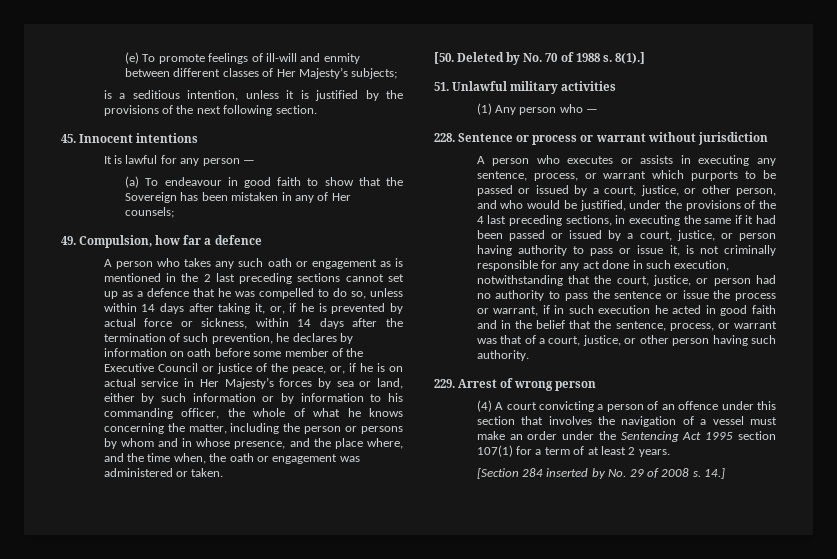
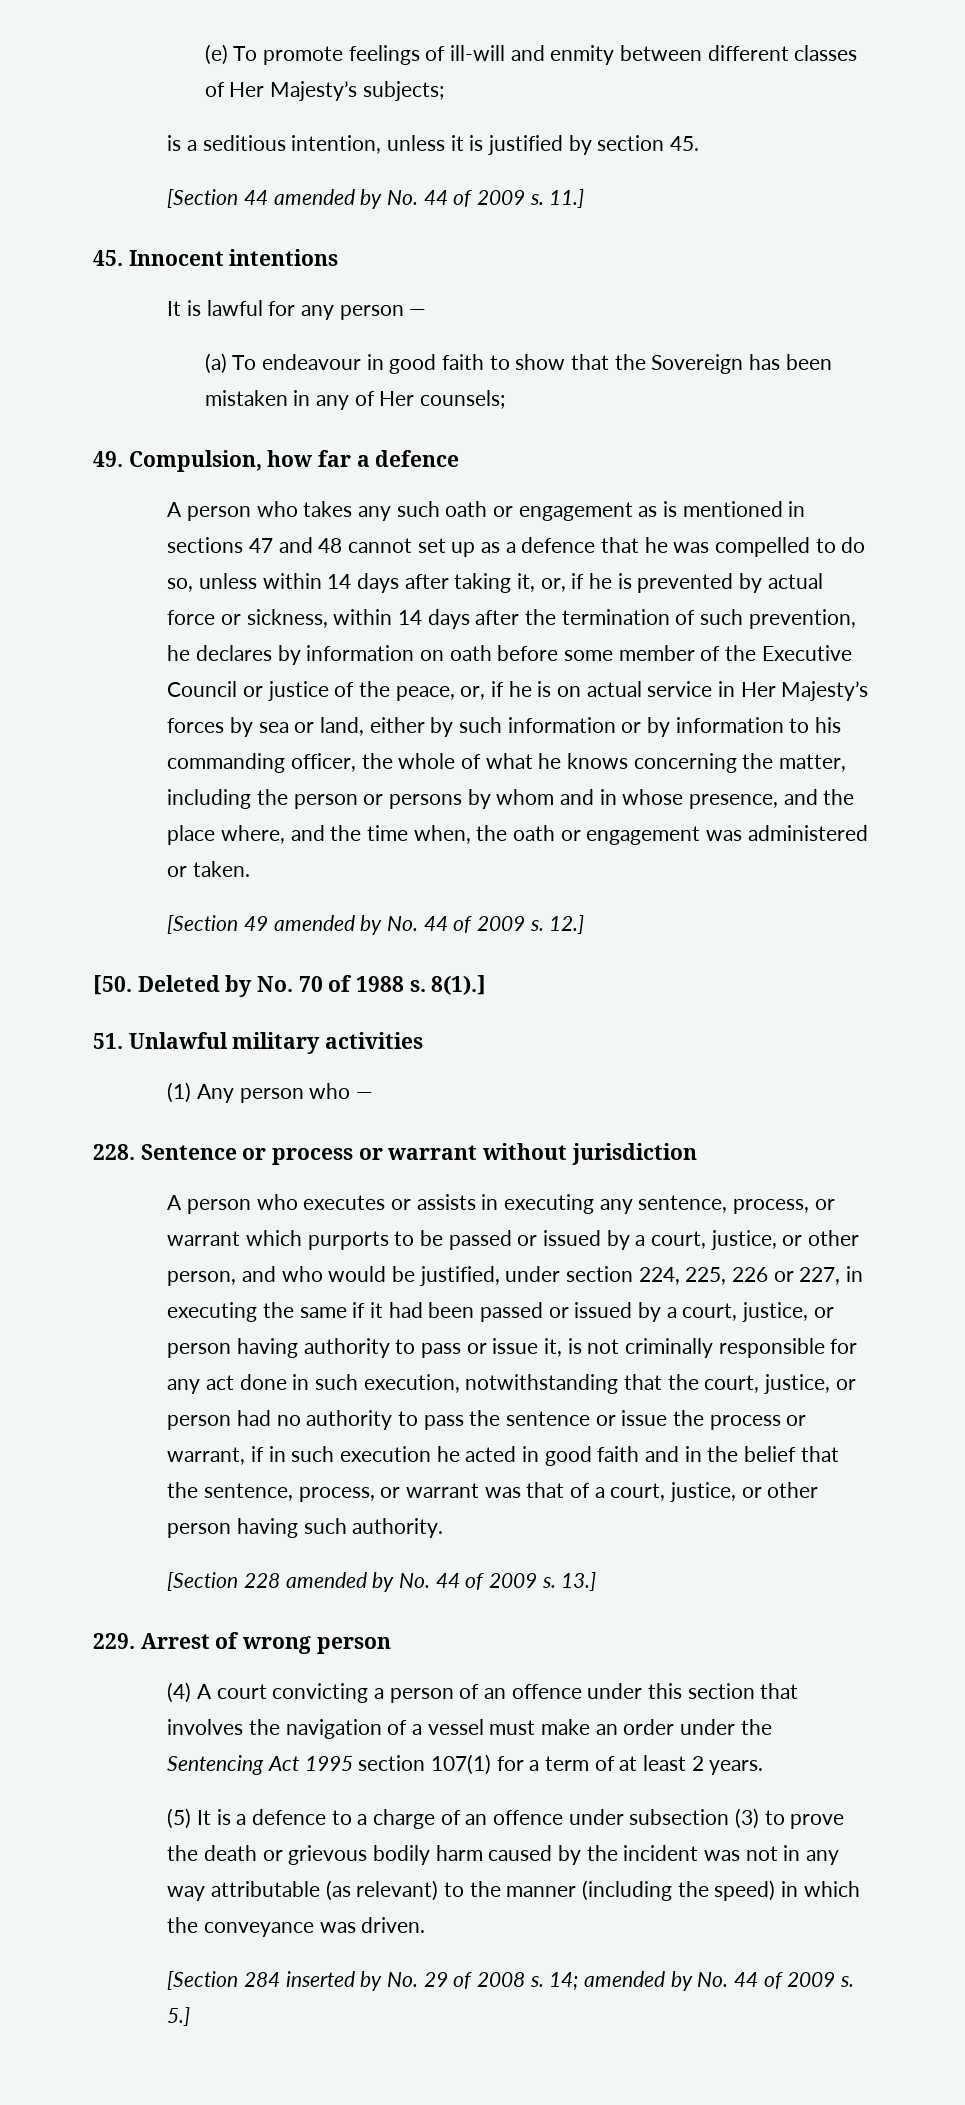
- is a seditious intention, unless it is justified by the provisions of the next following section.
+ is a seditious intention, unless it is justified by section 45.
+ [Section 44 amended by No. 44 of 2009 s. 11.]
- A person who takes any such oath or engagement as is mentioned in the 2 last preceding sections cannot set up as a defence that he was compelled to do so, unless within 14 days after taking it, or, if he is prevented by actual force or sickness, within 14 days after the termination of such prevention, he declares by information on oath before some member of the Executive Council or justice of the peace, or, if he is on actual service in Her Majesty’s forces by sea or land, either by such information or by information to his commanding officer, the whole of what he knows concerning the matter, including the person or persons by whom and in whose presence, and the place where, and the time when, the oath or engagement was administered or taken.
+ A person who takes any such oath or engagement as is mentioned in sections 47 and 48 cannot set up as a defence that he was compelled to do so, unless within 14 days after taking it, or, if he is prevented by actual force or sickness, within 14 days after the termination of such prevention, he declares by information on oath before some member of the Executive Council or justice of the peace, or, if he is on actual service in Her Majesty’s forces by sea or land, either by such information or by information to his commanding officer, the whole of what he knows concerning the matter, including the person or persons by whom and in whose presence, and the place where, and the time when, the oath or engagement was administered or taken.
+ [Section 49 amended by No. 44 of 2009 s. 12.]
- A person who executes or assists in executing any sentence, process, or warrant which purports to be passed or issued by a court, justice, or other person, and who would be justified, under the provisions of the 4 last preceding sections, in executing the same if it had been passed or issued by a court, justice, or person having authority to pass or issue it, is not criminally responsible for any act done in such execution, notwithstanding that the court, justice, or person had no authority to pass the sentence or issue the process or warrant, if in such execution he acted in good faith and in the belief that the sentence, process, or warrant was that of a court, justice, or other person having such authority.
+ A person who executes or assists in executing any sentence, process, or warrant which purports to be passed or issued by a court, justice, or other person, and who would be justified, under section 224, 225, 226 or 227, in executing the same if it had been passed or issued by a court, justice, or person having authority to pass or issue it, is not criminally responsible for any act done in such execution, notwithstanding that the court, justice, or person had no authority to pass the sentence or issue the process or warrant, if in such execution he acted in good faith and in the belief that the sentence, process, or warrant was that of a court, justice, or other person having such authority.
+ [Section 228 amended by No. 44 of 2009 s. 13.]
+ (5) It is a defence to a charge of an offence under subsection (3) to prove the death or grievous bodily harm caused by the incident was not in any way attributable (as relevant) to the manner (including the speed) in which the conveyance was driven.
- 14.]
+ 14; amended by No. 44 of 2009 s. 5.]

